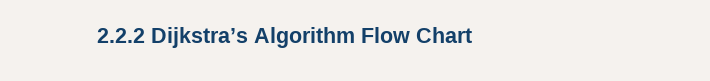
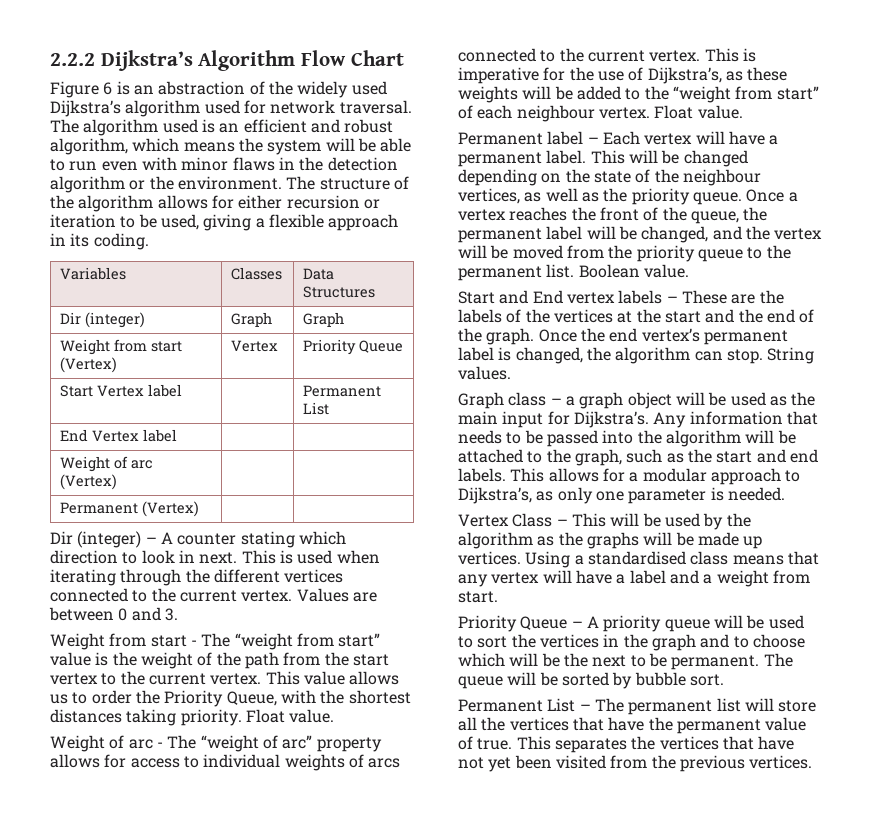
+ Figure 6 is an abstraction of the widely used Dijkstra’s algorithm used for network traversal. The algorithm used is an efficient and robust algorithm, which means the system will be able to run even with minor flaws in the detection algorithm or the environment. The structure of the algorithm allows for either recursion or iteration to be used, giving a flexible approach in its coding.
+ Variables | Classes | Data Structures
+ Dir (integer) | Graph | Graph
+ Weight from start (Vertex) | Vertex | Priority Queue
+ Start Vertex label | | Permanent List
+ End Vertex label | |
+ Weight of arc (Vertex) | |
+ Permanent (Vertex) | |
+ Dir (integer) – A counter stating which direction to look in next. This is used when iterating through the different vertices connected to the current vertex. Values are between 0 and 3.
+ Weight from start - The “weight from start” value is the weight of the path from the start vertex to the current vertex. This value allows us to order the Priority Queue, with the shortest distances taking priority. Float value.
+ Weight of arc - The “weight of arc” property allows for access to individual weights of arcs connected to the current vertex. This is imperative for the use of Dijkstra’s, as these weights will be added to the “weight from start” of each neighbour vertex. Float value.
+ Permanent label – Each vertex will have a permanent label. This will be changed depending on the state of the neighbour vertices, as well as the priority queue. Once a vertex reaches the front of the queue, the permanent label will be changed, and the vertex will be moved from the priority queue to the permanent list. Boolean value.
+ Start and End vertex labels – These are the labels of the vertices at the start and the end of the graph. Once the end vertex’s permanent label is changed, the algorithm can stop. String values.
+ Graph class – a graph object will be used as the main input for Dijkstra’s. Any information that needs to be passed into the algorithm will be attached to the graph, such as the start and end labels. This allows for a modular approach to Dijkstra’s, as only one parameter is needed.
+ Vertex Class – This will be used by the algorithm as the graphs will be made up vertices. Using a standardised class means that any vertex will have a label and a weight from start.
+ Priority Queue – A priority queue will be used to sort the vertices in the graph and to choose which will be the next to be permanent. The queue will be sorted by bubble sort.
+ Permanent List – The permanent list will store all the vertices that have the permanent value of true. This separates the vertices that have not yet been visited from the previous vertices.

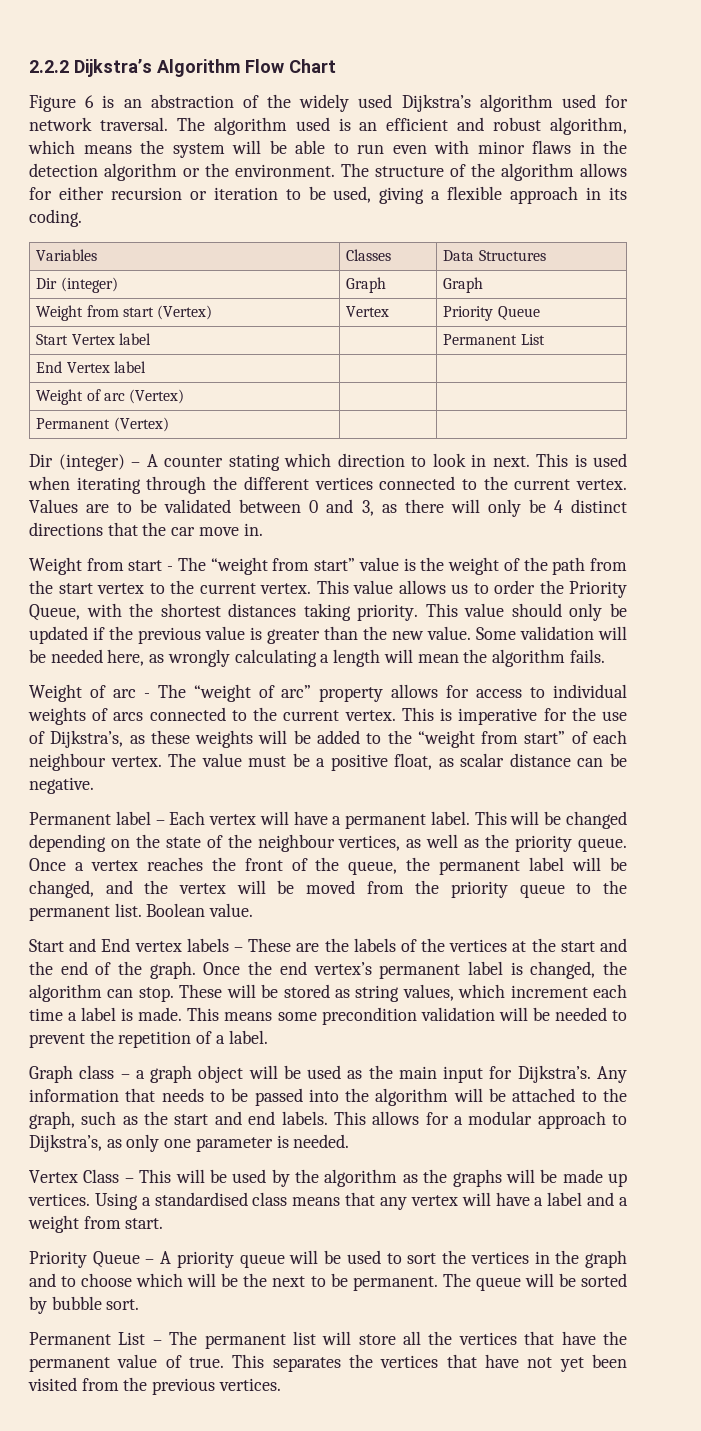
- Values are between 0 and 3.
+ Values are to be validated between 0 and 3, as there will only be 4 distinct directions that the car move in.
- This value allows us to order the Priority Queue, with the shortest distances taking priority. Float value.
+ This value allows us to order the Priority Queue, with the shortest distances taking priority. This value should only be updated if the previous value is greater than the new value. Some validation will be needed here, as wrongly calculating a length will mean the algorithm fails.
- This is imperative for the use of Dijkstra’s, as these weights will be added to the “weight from start” of each neighbour vertex. Float value.
+ This is imperative for the use of Dijkstra’s, as these weights will be added to the “weight from start” of each neighbour vertex. The value must be a positive float, as scalar distance can be negative.
- String values.
+ These will be stored as string values, which increment each time a label is made. This means some precondition validation will be needed to prevent the repetition of a label.

